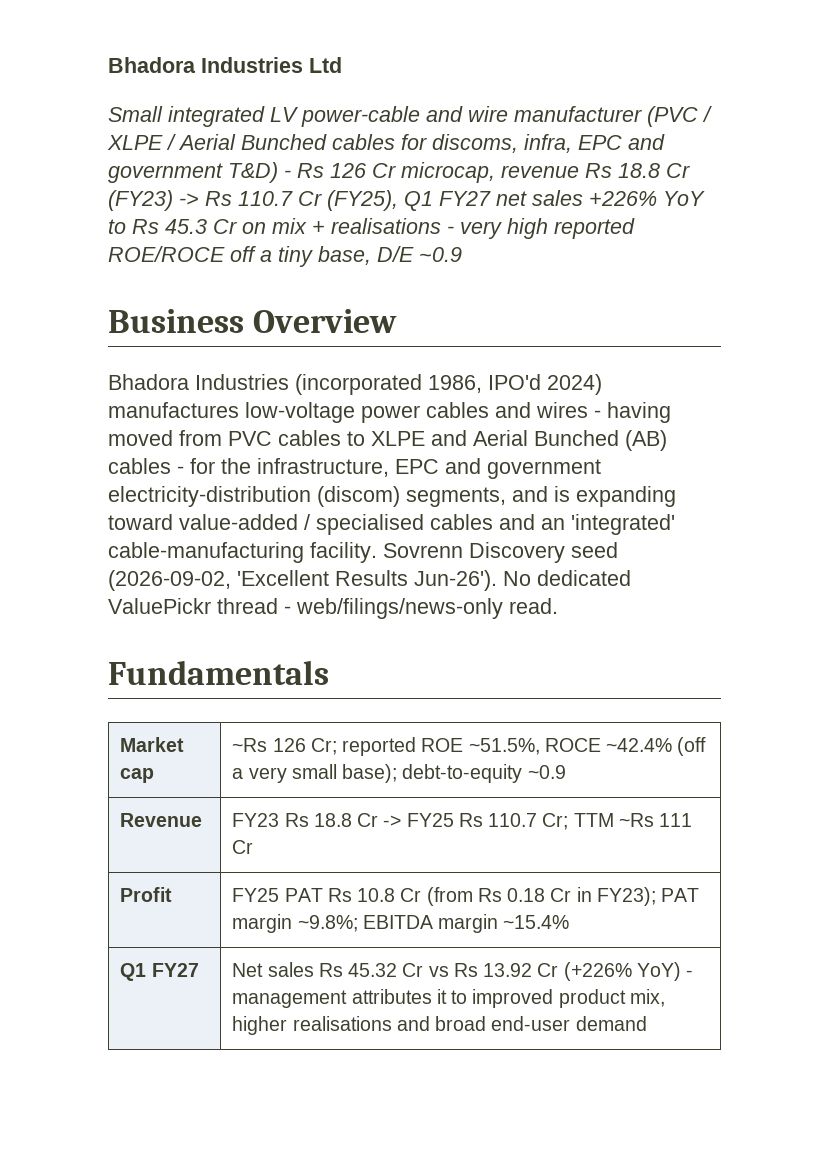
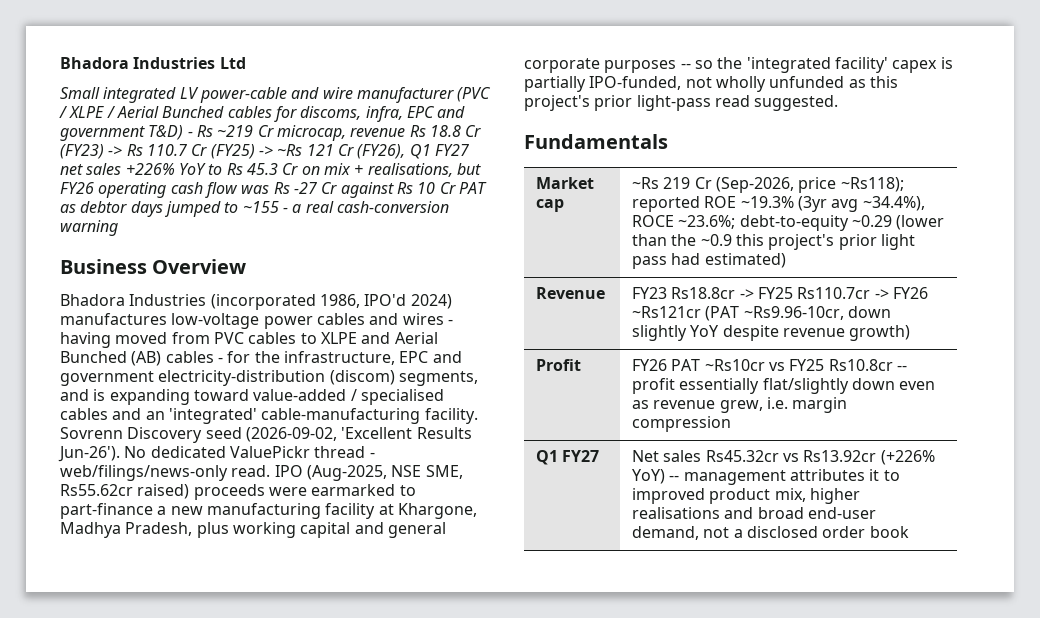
- Small integrated LV power-cable and wire manufacturer (PVC / XLPE / Aerial Bunched cables for discoms, infra, EPC and government T&D) - Rs 126 Cr microcap, revenue Rs 18.8 Cr (FY23) -> Rs 110.7 Cr (FY25), Q1 FY27 net sales +226% YoY to Rs 45.3 Cr on mix + realisations - very high reported ROE/ROCE off a tiny base, D/E ~0.9
+ Small integrated LV power-cable and wire manufacturer (PVC / XLPE / Aerial Bunched cables for discoms, infra, EPC and government T&D) - Rs ~219 Cr microcap, revenue Rs 18.8 Cr (FY23) -> Rs 110.7 Cr (FY25) -> ~Rs 121 Cr (FY26), Q1 FY27 net sales +226% YoY to Rs 45.3 Cr on mix + realisations, but FY26 operating cash flow was Rs -27 Cr against Rs 10 Cr PAT as debtor days jumped to ~155 - a real cash-conversion warning
- No dedicated ValuePickr thread - web/filings/news-only read.
+ No dedicated ValuePickr thread - web/filings/news-only read. IPO (Aug-2025, NSE SME, Rs55.62cr raised) proceeds were earmarked to part-finance a new manufacturing facility at Khargone, Madhya Pradesh, plus working capital and general corporate purposes -- so the 'integrated facility' capex is partially IPO-funded, not wholly unfunded as this project's prior light-pass read suggested.
  Fundamentals
- Market cap | ~Rs 126 Cr; reported ROE ~51.5%, ROCE ~42.4% (off a very small base); debt-to-equity ~0.9
- Revenue | FY23 Rs 18.8 Cr -> FY25 Rs 110.7 Cr; TTM ~Rs 111 Cr
- Profit | FY25 PAT Rs 10.8 Cr (from Rs 0.18 Cr in FY23); PAT margin ~9.8%; EBITDA margin ~15.4%
- Q1 FY27 | Net sales Rs 45.32 Cr vs Rs 13.92 Cr (+226% YoY) - management attributes it to improved product mix, higher realisations and broad end-user demand
+ Market cap | ~Rs 219 Cr (Sep-2026, price ~Rs118); reported ROE ~19.3% (3yr avg ~34.4%), ROCE ~23.6%; debt-to-equity ~0.29 (lower than the ~0.9 this project's prior light pass had estimated)
+ Revenue | FY23 Rs18.8cr -> FY25 Rs110.7cr -> FY26 ~Rs121cr (PAT ~Rs9.96-10cr, down slightly YoY despite revenue growth)
+ Profit | FY26 PAT ~Rs10cr vs FY25 Rs10.8cr -- profit essentially flat/slightly down even as revenue grew, i.e. margin compression
+ Q1 FY27 | Net sales Rs45.32cr vs Rs13.92cr (+226% YoY) -- management attributes it to improved product mix, higher realisations and broad end-user demand, not a disclosed order book

